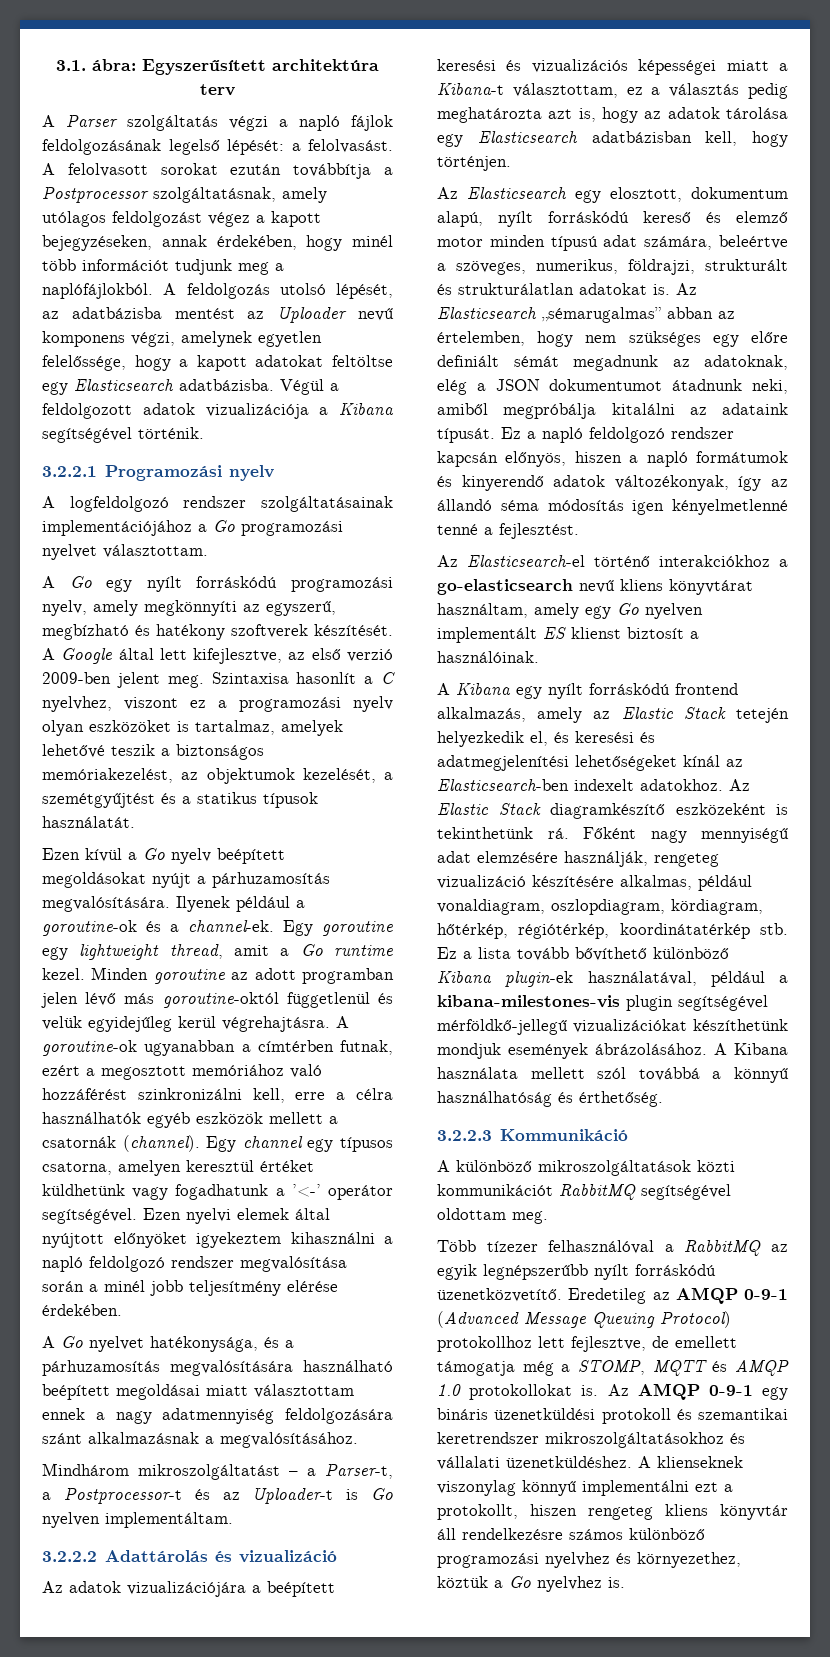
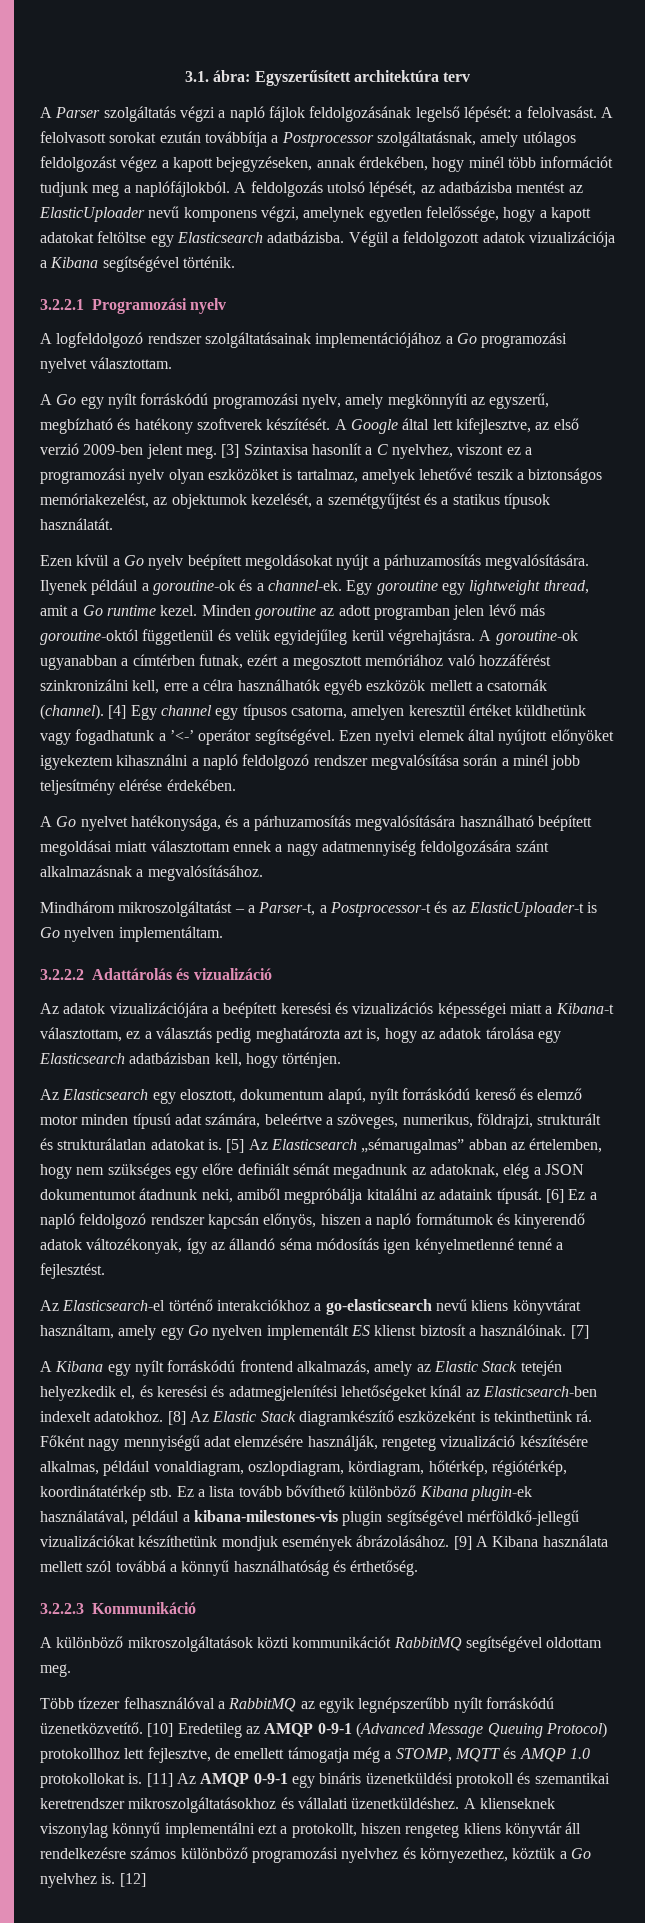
- A feldolgozás utolsó lépését, az adatbázisba mentést az Uploader nevű komponens végzi, amelynek egyetlen felelőssége, hogy a kapott adatokat feltöltse egy Elasticsearch adatbázisba.
+ A feldolgozás utolsó lépését, az adatbázisba mentést az ElasticUploader nevű komponens végzi, amelynek egyetlen felelőssége, hogy a kapott adatokat feltöltse egy Elasticsearch adatbázisba.
- Szintaxisa hasonlít a C nyelvhez, viszont ez a programozási nyelv olyan eszközöket is tartalmaz, amelyek lehetővé teszik a biztonságos memóriakezelést, az objektumok kezelését, a szemétgyűjtést és a statikus típusok használatát.
+ [3] Szintaxisa hasonlít a C nyelvhez, viszont ez a programozási nyelv olyan eszközöket is tartalmaz, amelyek lehetővé teszik a biztonságos memóriakezelést, az objektumok kezelését, a szemétgyűjtést és a statikus típusok használatát.
- Egy channel egy típusos csatorna, amelyen keresztül értéket küldhetünk vagy fogadhatunk a ’<-’ operátor segítségével.
+ [4] Egy channel egy típusos csatorna, amelyen keresztül értéket küldhetünk vagy fogadhatunk a ’<-’ operátor segítségével.
- Mindhárom mikroszolgáltatást – a Parser-t, a Postprocessor-t és az Uploader-t is Go nyelven implementáltam.
+ Mindhárom mikroszolgáltatást – a Parser-t, a Postprocessor-t és az ElasticUploader-t is Go nyelven implementáltam.
- Az Elasticsearch „sémarugalmas” abban az értelemben, hogy nem szükséges egy előre definiált sémát megadnunk az adatoknak, elég a JSON dokumentumot átadnunk neki, amiből megpróbálja kitalálni az adataink típusát.
+ [5] Az Elasticsearch „sémarugalmas” abban az értelemben, hogy nem szükséges egy előre definiált sémát megadnunk az adatoknak, elég a JSON dokumentumot átadnunk neki, amiből megpróbálja kitalálni az adataink típusát.
- Ez a napló feldolgozó rendszer kapcsán előnyös, hiszen a napló formátumok és kinyerendő adatok változékonyak, így az állandó séma módosítás igen kényelmetlenné tenné a fejlesztést.
+ [6] Ez a napló feldolgozó rendszer kapcsán előnyös, hiszen a napló formátumok és kinyerendő adatok változékonyak, így az állandó séma módosítás igen kényelmetlenné tenné a fejlesztést.
+ [7]
- Az Elastic Stack diagramkészítő eszközeként is tekinthetünk rá.
+ [8] Az Elastic Stack diagramkészítő eszközeként is tekinthetünk rá.
- A Kibana használata mellett szól továbbá a könnyű használhatóság és érthetőség.
+ [9] A Kibana használata mellett szól továbbá a könnyű használhatóság és érthetőség.
- Eredetileg az AMQP 0-9-1 (Advanced Message Queuing Protocol) protokollhoz lett fejlesztve, de emellett támogatja még a STOMP, MQTT és AMQP 1.0 protokollokat is.
+ [10] Eredetileg az AMQP 0-9-1 (Advanced Message Queuing Protocol) protokollhoz lett fejlesztve, de emellett támogatja még a STOMP, MQTT és AMQP 1.0 protokollokat is.
- Az AMQP 0-9-1 egy bináris üzenetküldési protokoll és szemantikai keretrendszer mikroszolgáltatásokhoz és vállalati üzenetküldéshez.
+ [11] Az AMQP 0-9-1 egy bináris üzenetküldési protokoll és szemantikai keretrendszer mikroszolgáltatásokhoz és vállalati üzenetküldéshez.
+ [12]

